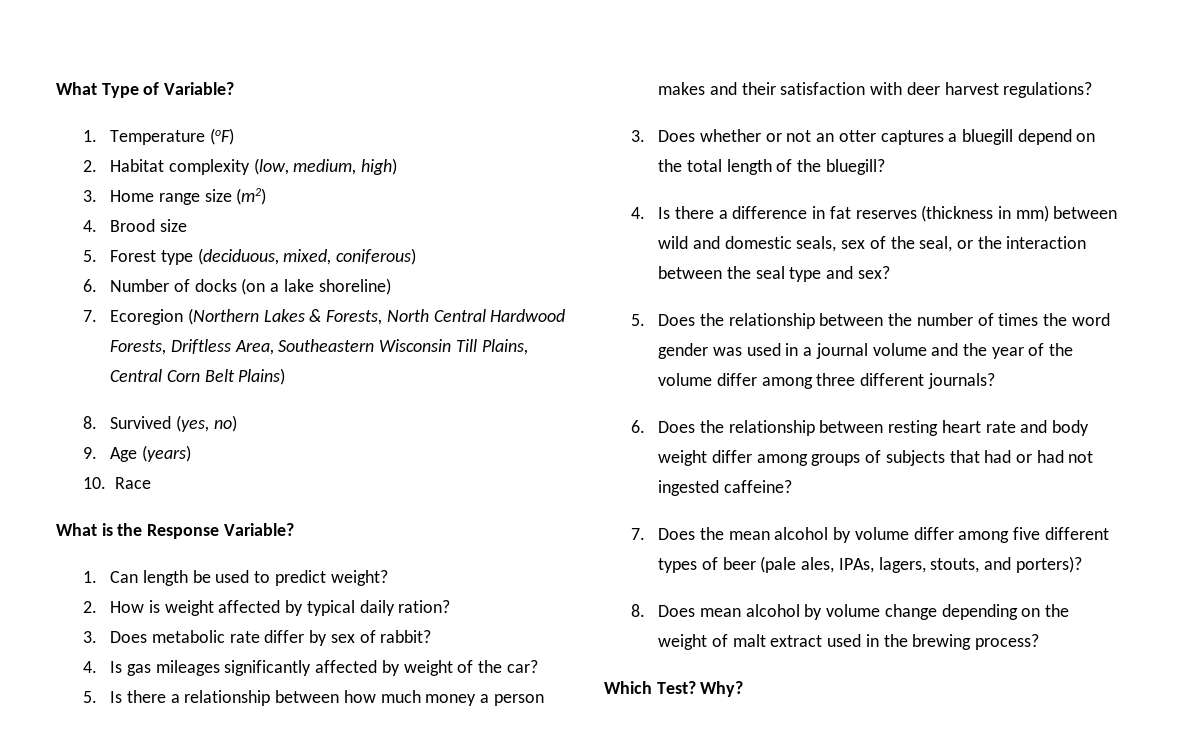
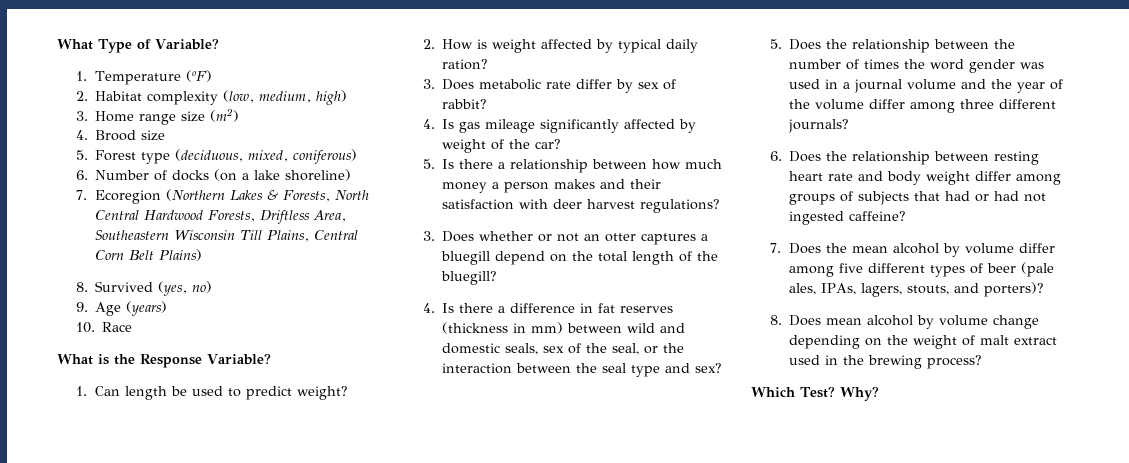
- 4. Is gas mileages significantly affected by weight of the car?
+ 4. Is gas mileage significantly affected by weight of the car?

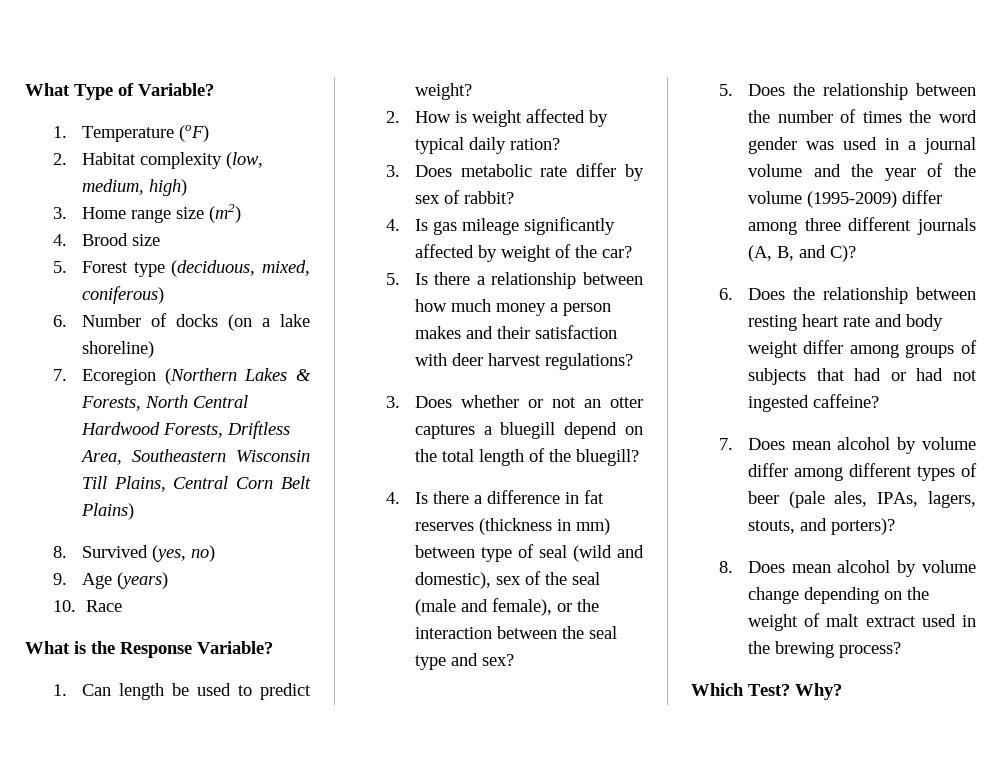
- 4. Is there a difference in fat reserves (thickness in mm) between wild and domestic seals, sex of the seal, or the interaction between the seal type and sex?
+ 4. Is there a difference in fat reserves (thickness in mm) between type of seal (wild and domestic), sex of the seal (male and female), or the interaction between the seal type and sex?
- 5. Does the relationship between the number of times the word gender was used in a journal volume and the year of the volume differ among three different journals?
+ 5. Does the relationship between the number of times the word gender was used in a journal volume and the year of the volume (1995-2009) differ among three different journals (A, B, and C)?
- 7. Does the mean alcohol by volume differ among five different types of beer (pale ales, IPAs, lagers, stouts, and porters)?
+ 7. Does mean alcohol by volume differ among different types of beer (pale ales, IPAs, lagers, stouts, and porters)?

